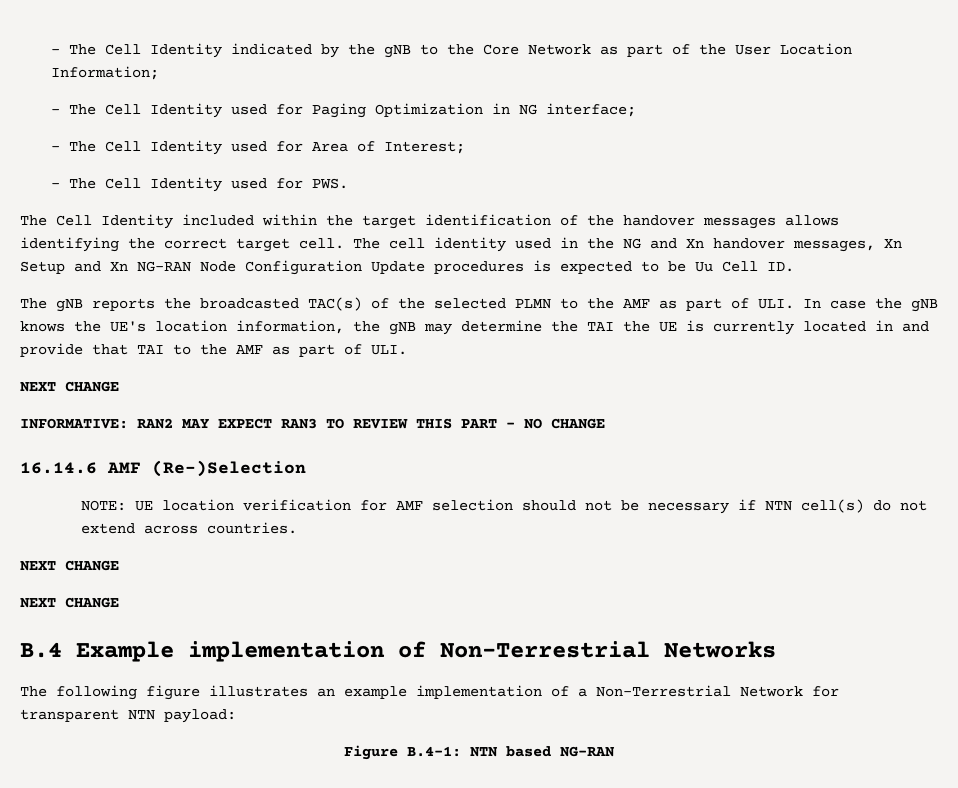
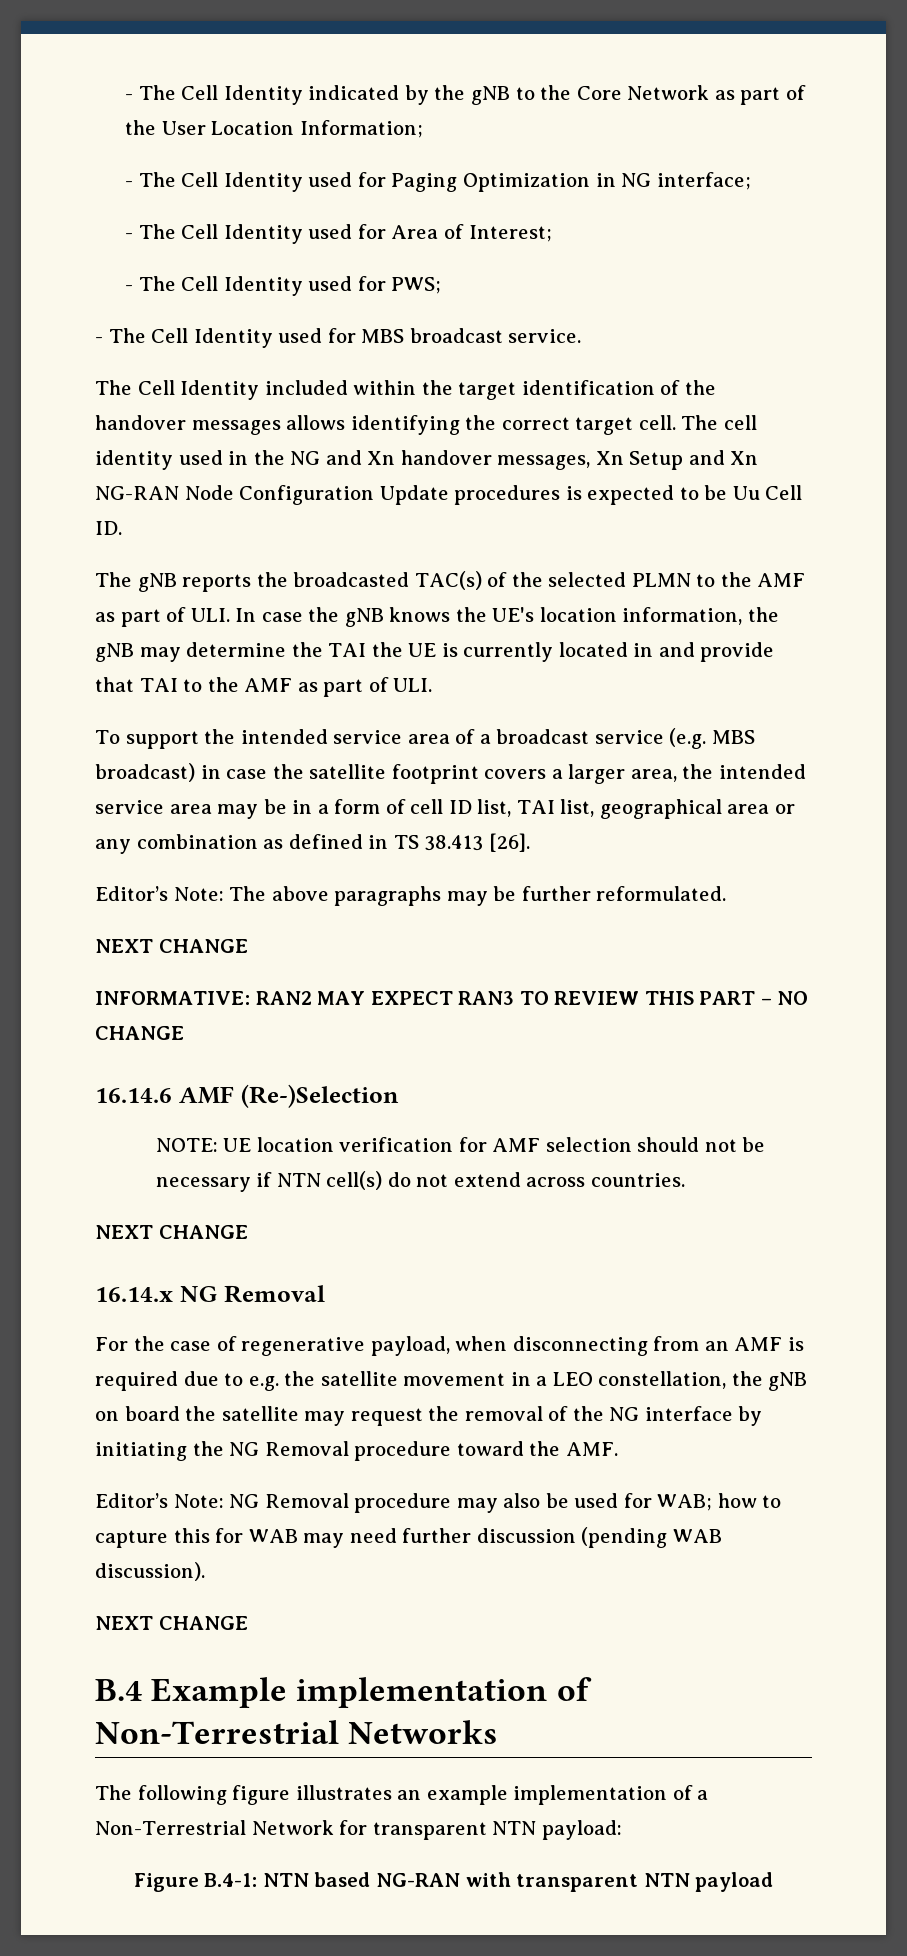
- - The Cell Identity used for PWS.
+ - The Cell Identity used for PWS;
+ - The Cell Identity used for MBS broadcast service.
+ To support the intended service area of a broadcast service (e.g. MBS broadcast) in case the satellite footprint covers a larger area, the intended service area may be in a form of cell ID list, TAI list, geographical area or any combination as defined in TS 38.413 [26].
+ Editor’s Note: The above paragraphs may be further reformulated.
+ 16.14.x NG Removal
+ For the case of regenerative payload, when disconnecting from an AMF is required due to e.g. the satellite movement in a LEO constellation, the gNB on board the satellite may request the removal of the NG interface by initiating the NG Removal procedure toward the AMF.
+ Editor’s Note: NG Removal procedure may also be used for WAB; how to capture this for WAB may need further discussion (pending WAB discussion).
- Figure B.4-1: NTN based NG-RAN
+ Figure B.4-1: NTN based NG-RAN with transparent NTN payload

